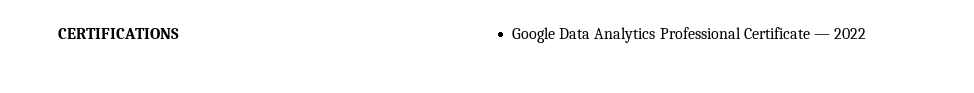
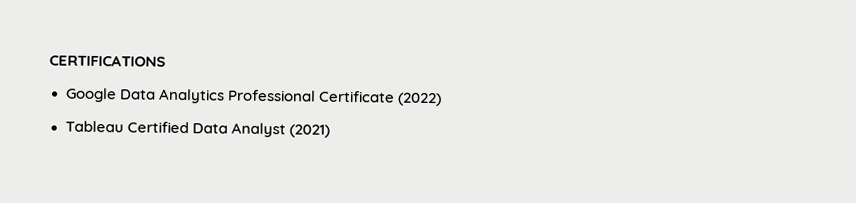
- Google Data Analytics Professional Certificate — 2022
+ Google Data Analytics Professional Certificate (2022)
+ Tableau Certified Data Analyst (2021)

